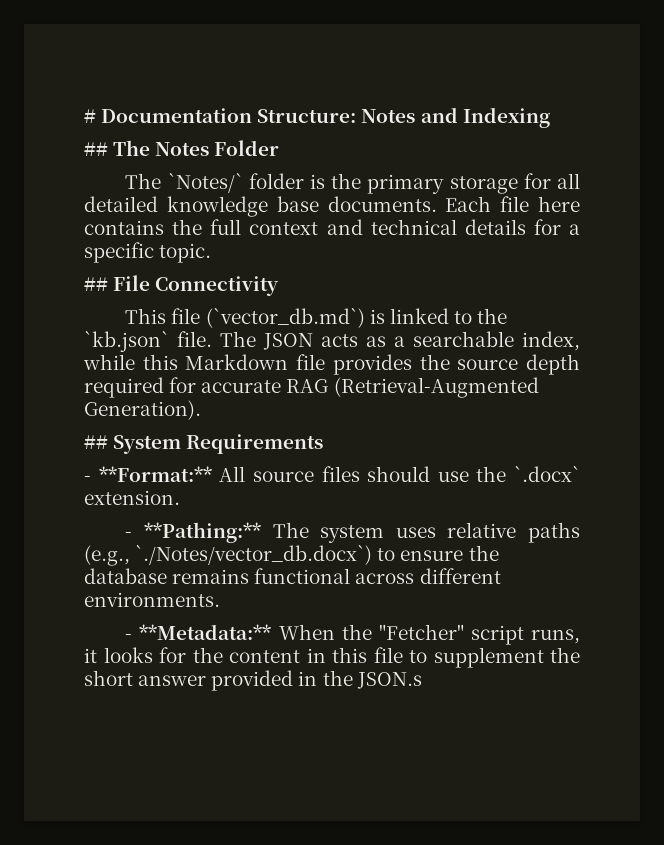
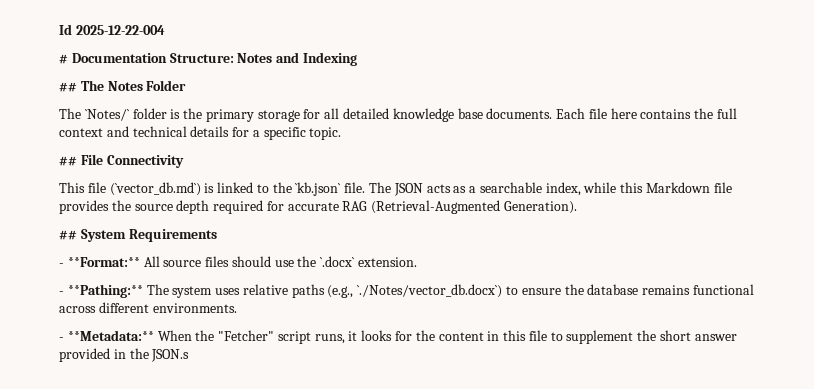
+ Id 2025-12-22-004

